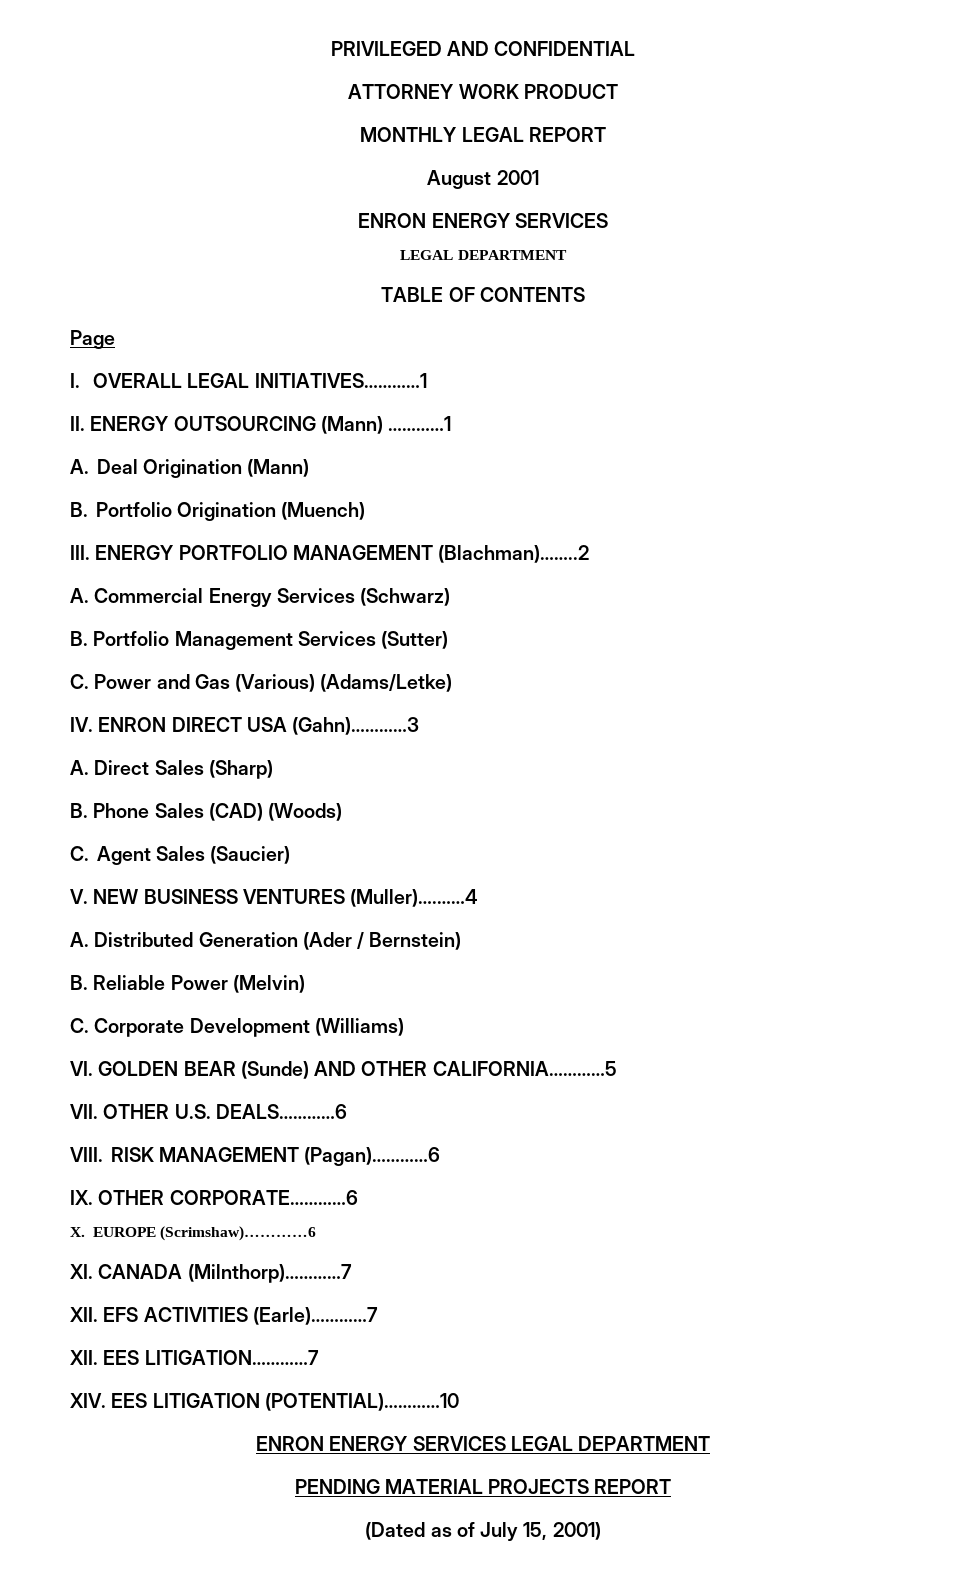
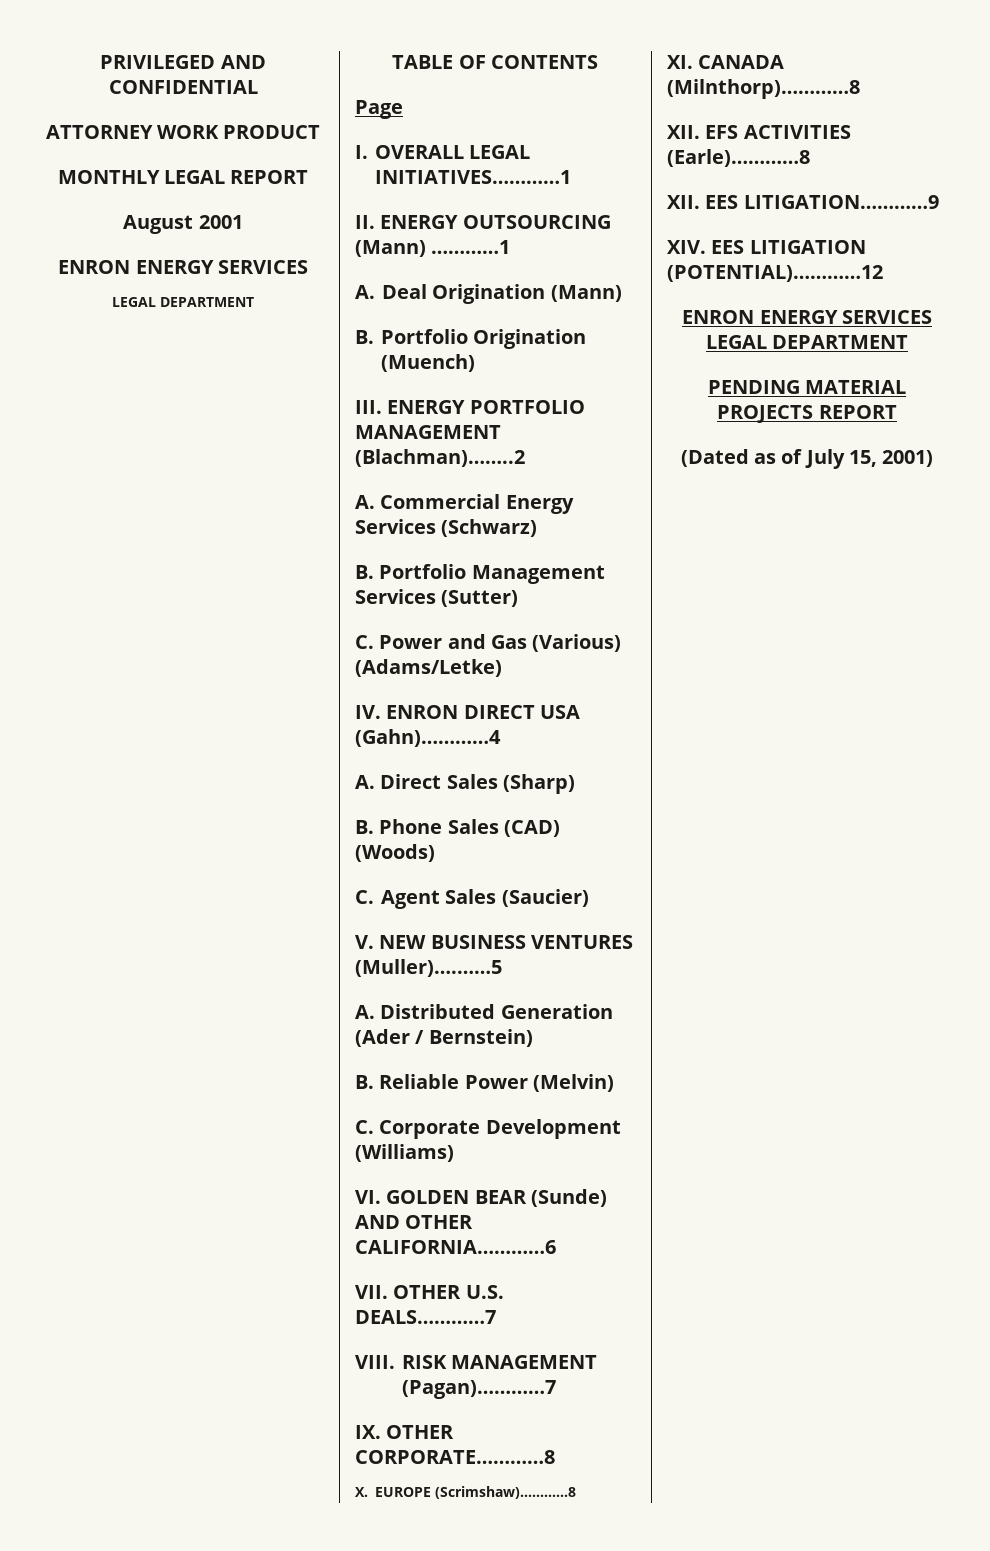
- IV. ENRON DIRECT USA (Gahn)…………3
+ IV. ENRON DIRECT USA (Gahn)…………4
- V. NEW BUSINESS VENTURES (Muller)….……4
+ V. NEW BUSINESS VENTURES (Muller)….……5
- VI. GOLDEN BEAR (Sunde) AND OTHER CALIFORNIA…………5
+ VI. GOLDEN BEAR (Sunde) AND OTHER CALIFORNIA…………6
- VII. OTHER U.S. DEALS…………6
+ VII. OTHER U.S. DEALS…………7
- RISK MANAGEMENT (Pagan)…………6
+ RISK MANAGEMENT (Pagan)…………7
- IX. OTHER CORPORATE…………6
+ IX. OTHER CORPORATE…………8
- X. EUROPE (Scrimshaw)…………6
+ X. EUROPE (Scrimshaw)…………8
- XI. CANADA (Milnthorp)…………7
+ XI. CANADA (Milnthorp)…………8
- XII. EFS ACTIVITIES (Earle)…………7
+ XII. EFS ACTIVITIES (Earle)…………8
- XII. EES LITIGATION…………7
+ XII. EES LITIGATION…………9
- XIV. EES LITIGATION (POTENTIAL)…………10
+ XIV. EES LITIGATION (POTENTIAL)…………12

